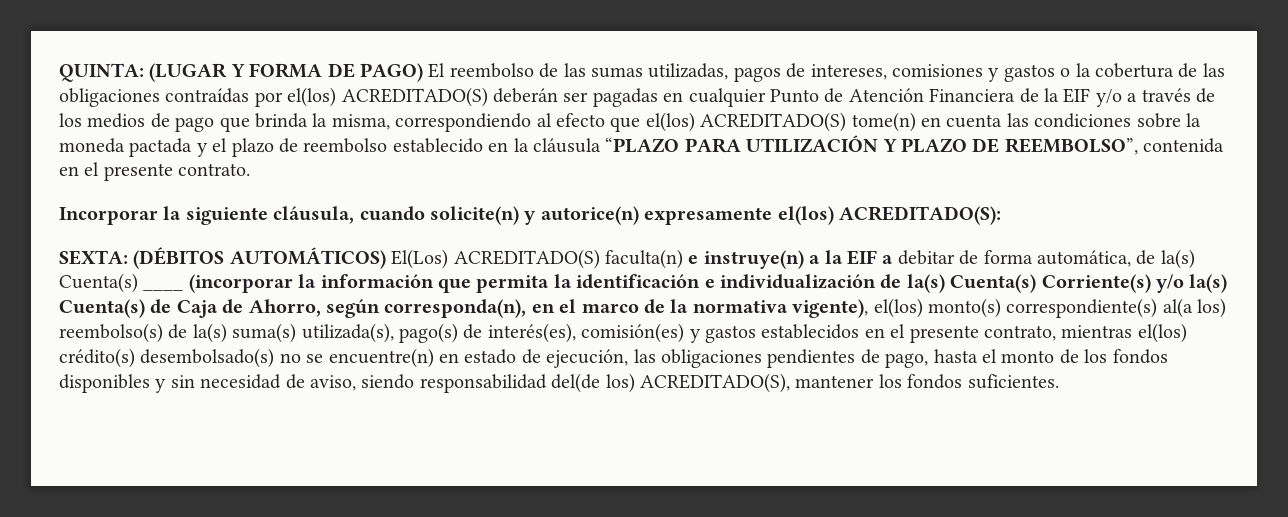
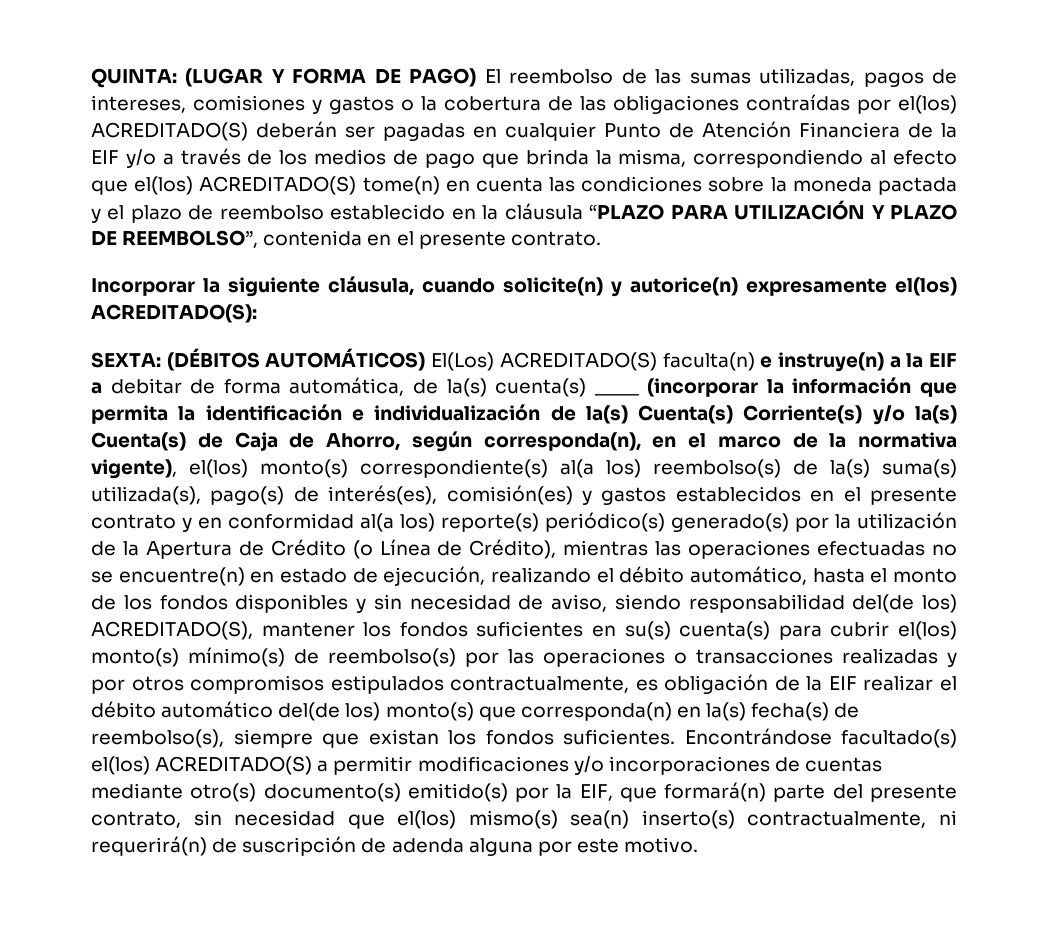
- (DÉBITOS AUTOMÁTICOS) El(Los) ACREDITADO(S) faculta(n) e instruye(n) a la EIF a debitar de forma automática, de la(s) Cuenta(s) ____ (incorporar la información que permita la identificación e individualización de la(s) Cuenta(s) Corriente(s) y/o la(s) Cuenta(s) de Caja de Ahorro, según corresponda(n), en el marco de la normativa vigente), el(los) monto(s) correspondiente(s) al(a los) reembolso(s) de la(s) suma(s) utilizada(s), pago(s) de interés(es), comisión(es) y gastos establecidos en el presente contrato, mientras el(los) crédito(s) desembolsado(s) no se encuentre(n) en estado de ejecución, las obligaciones pendientes de pago, hasta el monto de los fondos disponibles y sin necesidad de aviso, siendo responsabilidad del(de los) ACREDITADO(S), mantener los fondos suficientes.
+ (DÉBITOS AUTOMÁTICOS) El(Los) ACREDITADO(S) faculta(n) e instruye(n) a la EIF a debitar de forma automática, de la(s) cuenta(s) ____ (incorporar la información que permita la identificación e individualización de la(s) Cuenta(s) Corriente(s) y/o la(s) Cuenta(s) de Caja de Ahorro, según corresponda(n), en el marco de la normativa vigente), el(los) monto(s) correspondiente(s) al(a los) reembolso(s) de la(s) suma(s) utilizada(s), pago(s) de interés(es), comisión(es) y gastos establecidos en el presente contrato y en conformidad al(a los) reporte(s) periódico(s) generado(s) por la utilización de la Apertura de Crédito (o Línea de Crédito), mientras las operaciones efectuadas no se encuentre(n) en estado de ejecución, realizando el débito automático, hasta el monto de los fondos disponibles y sin necesidad de aviso, siendo responsabilidad del(de los) ACREDITADO(S), mantener los fondos suficientes en su(s) cuenta(s) para cubrir el(los) monto(s) mínimo(s) de reembolso(s) por las operaciones o transacciones realizadas y por otros compromisos estipulados contractualmente, es obligación de la EIF realizar el débito automático del(de los) monto(s) que corresponda(n) en la(s) fecha(s) de reembolso(s), siempre que existan los fondos suficientes. Encontrándose facultado(s) el(los) ACREDITADO(S) a permitir modificaciones y/o incorporaciones de cuentas mediante otro(s) documento(s) emitido(s) por la EIF, que formará(n) parte del presente contrato, sin necesidad que el(los) mismo(s) sea(n) inserto(s) contractualmente, ni requerirá(n) de suscripción de adenda alguna por este motivo.

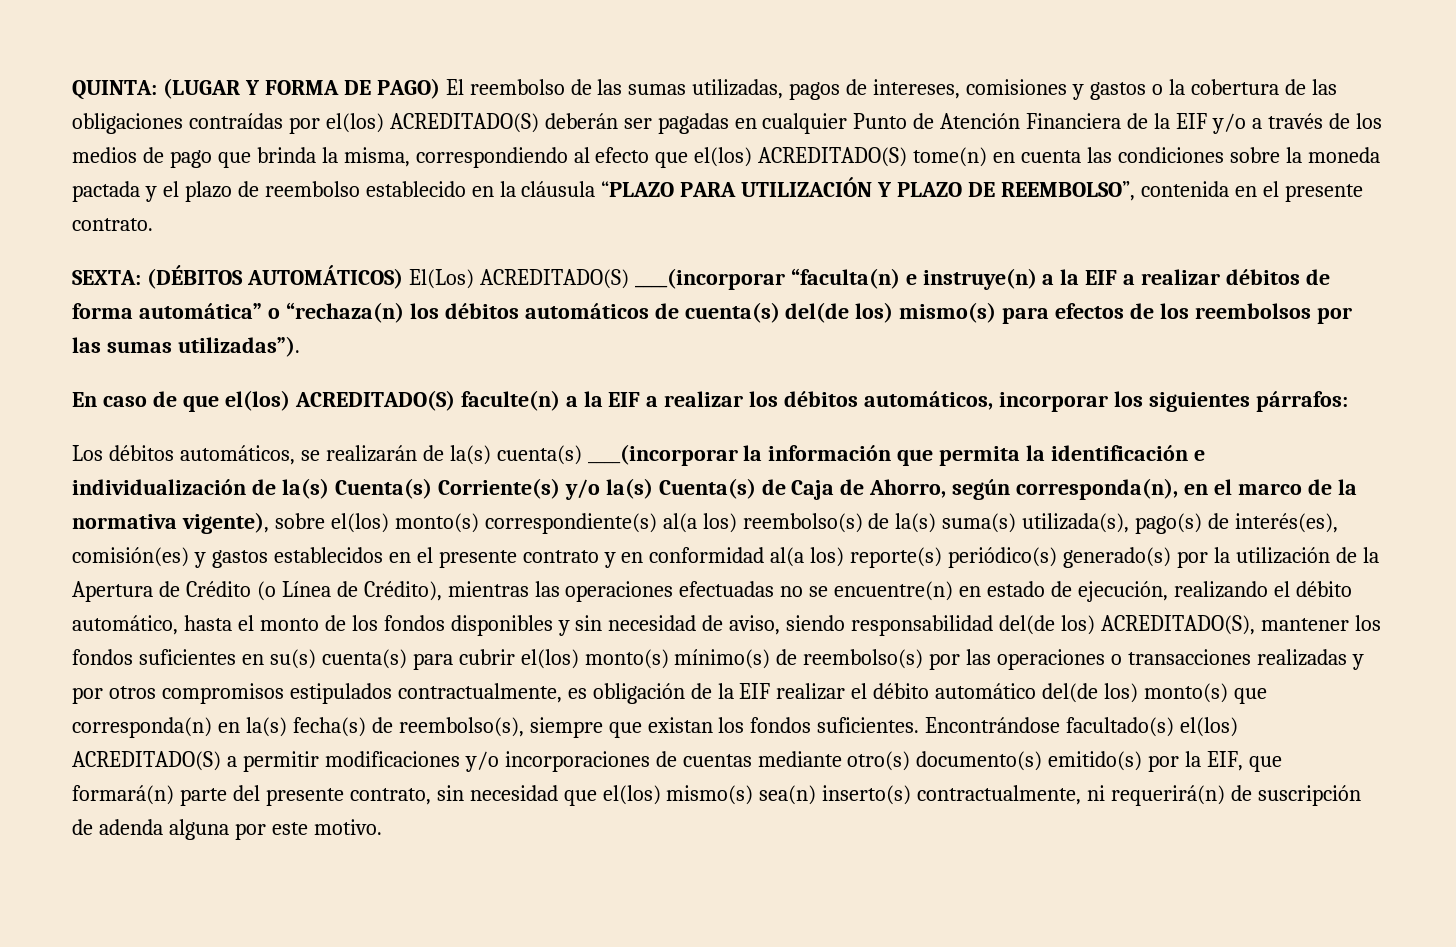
- Incorporar la siguiente cláusula, cuando solicite(n) y autorice(n) expresamente el(los) ACREDITADO(S):
- (DÉBITOS AUTOMÁTICOS) El(Los) ACREDITADO(S) faculta(n) e instruye(n) a la EIF a debitar de forma automática, de la(s) cuenta(s) ____ (incorporar la información que permita la identificación e individualización de la(s) Cuenta(s) Corriente(s) y/o la(s) Cuenta(s) de Caja de Ahorro, según corresponda(n), en el marco de la normativa vigente), el(los) monto(s) correspondiente(s) al(a los) reembolso(s) de la(s) suma(s) utilizada(s), pago(s) de interés(es), comisión(es) y gastos establecidos en el presente contrato y en conformidad al(a los) reporte(s) periódico(s) generado(s) por la utilización de la Apertura de Crédito (o Línea de Crédito), mientras las operaciones efectuadas no se encuentre(n) en estado de ejecución, realizando el débito automático, hasta el monto de los fondos disponibles y sin necesidad de aviso, siendo responsabilidad del(de los) ACREDITADO(S), mantener los fondos suficientes en su(s) cuenta(s) para cubrir el(los) monto(s) mínimo(s) de reembolso(s) por las operaciones o transacciones realizadas y por otros compromisos estipulados contractualmente, es obligación de la EIF realizar el débito automático del(de los) monto(s) que corresponda(n) en la(s) fecha(s) de reembolso(s), siempre que existan los fondos suficientes.
+ (DÉBITOS AUTOMÁTICOS) El(Los) ACREDITADO(S) ____(incorporar “faculta(n) e instruye(n) a la EIF a realizar débitos de forma automática” o “rechaza(n) los débitos automáticos de cuenta(s) del(de los) mismo(s) para efectos de los reembolsos por las sumas utilizadas”).
+ En caso de que el(los) ACREDITADO(S) faculte(n) a la EIF a realizar los débitos automáticos, incorporar los siguientes párrafos:
+ Los débitos automáticos, se realizarán de la(s) cuenta(s) ____(incorporar la información que permita la identificación e individualización de la(s) Cuenta(s) Corriente(s) y/o la(s) Cuenta(s) de Caja de Ahorro, según corresponda(n), en el marco de la normativa vigente), sobre el(los) monto(s) correspondiente(s) al(a los) reembolso(s) de la(s) suma(s) utilizada(s), pago(s) de interés(es), comisión(es) y gastos establecidos en el presente contrato y en conformidad al(a los) reporte(s) periódico(s) generado(s) por la utilización de la Apertura de Crédito (o Línea de Crédito), mientras las operaciones efectuadas no se encuentre(n) en estado de ejecución, realizando el débito automático, hasta el monto de los fondos disponibles y sin necesidad de aviso, siendo responsabilidad del(de los) ACREDITADO(S), mantener los fondos suficientes en su(s) cuenta(s) para cubrir el(los) monto(s) mínimo(s) de reembolso(s) por las operaciones o transacciones realizadas y por otros compromisos estipulados contractualmente, es obligación de la EIF realizar el débito automático del(de los) monto(s) que corresponda(n) en la(s) fecha(s) de reembolso(s), siempre que existan los fondos suficientes.

